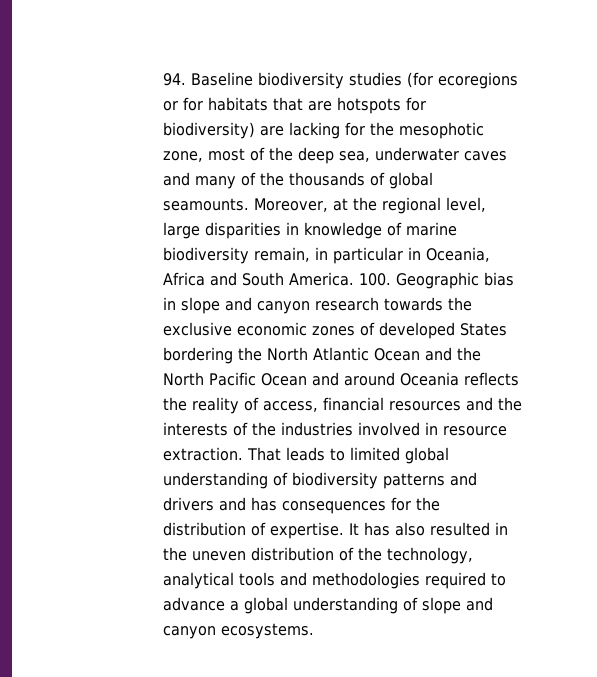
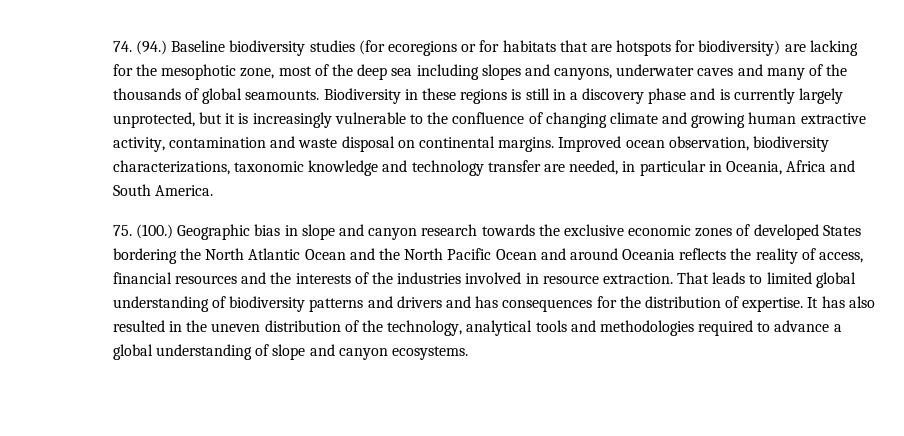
- 94. Baseline biodiversity studies (for ecoregions or for habitats that are hotspots for biodiversity) are lacking for the mesophotic zone, most of the deep sea, underwater caves and many of the thousands of global seamounts.
+ 74. (94.) Baseline biodiversity studies (for ecoregions or for habitats that are hotspots for biodiversity) are lacking for the mesophotic zone, most of the deep sea including slopes and canyons, underwater caves and many of the thousands of global seamounts.
- Moreover, at the regional level, large disparities in knowledge of marine biodiversity remain, in particular in Oceania, Africa and South America. 100. Geographic bias in slope and canyon research towards the exclusive economic zones of developed States bordering the North Atlantic Ocean and the North Pacific Ocean and around Oceania reflects the reality of access, financial resources and the interests of the industries involved in resource extraction.
+ Biodiversity in these regions is still in a discovery phase and is currently largely unprotected, but it is increasingly vulnerable to the confluence of changing climate and growing human extractive activity, contamination and waste disposal on continental margins. Improved ocean observation, biodiversity characterizations, taxonomic knowledge and technology transfer are needed, in particular in Oceania, Africa and South America.
+ 75. (100.) Geographic bias in slope and canyon research towards the exclusive economic zones of developed States bordering the North Atlantic Ocean and the North Pacific Ocean and around Oceania reflects the reality of access, financial resources and the interests of the industries involved in resource extraction.

